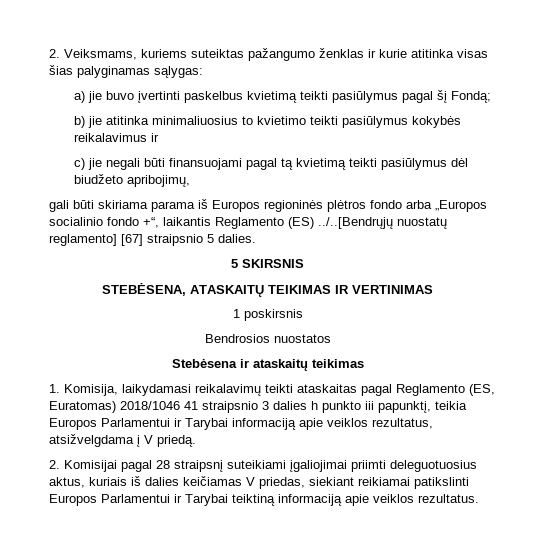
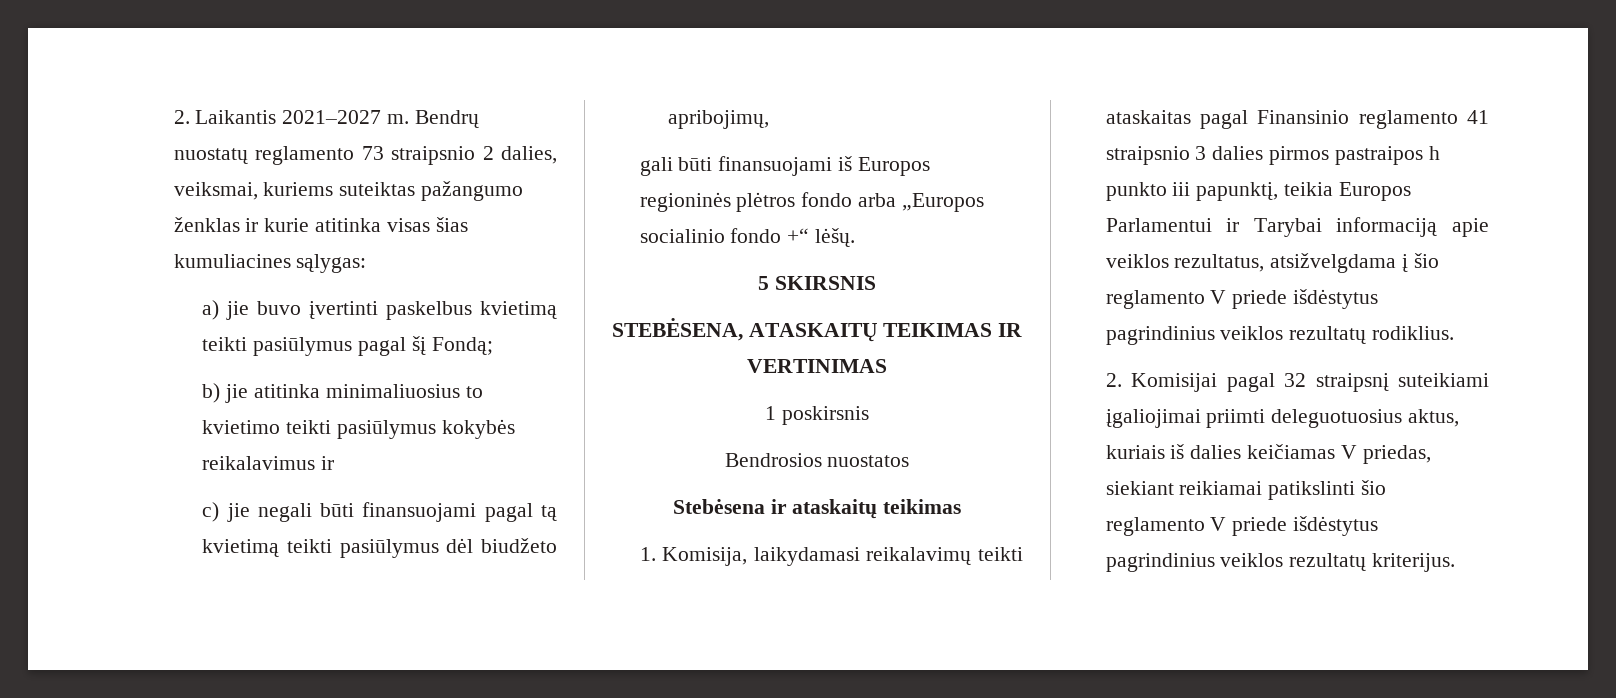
- 2. Veiksmams, kuriems suteiktas pažangumo ženklas ir kurie atitinka visas šias palyginamas sąlygas:
+ 2. Laikantis 2021–2027 m. Bendrų nuostatų reglamento 73 straipsnio 2 dalies, veiksmai, kuriems suteiktas pažangumo ženklas ir kurie atitinka visas šias kumuliacines sąlygas:
- gali būti skiriama parama iš Europos regioninės plėtros fondo arba „Europos socialinio fondo +“, laikantis Reglamento (ES) ../..[Bendrųjų nuostatų reglamento] [67] straipsnio 5 dalies.
+ gali būti finansuojami iš Europos regioninės plėtros fondo arba „Europos socialinio fondo +“ lėšų.
- 1. Komisija, laikydamasi reikalavimų teikti ataskaitas pagal Reglamento (ES, Euratomas) 2018/1046 41 straipsnio 3 dalies h punkto iii papunktį, teikia Europos Parlamentui ir Tarybai informaciją apie veiklos rezultatus, atsižvelgdama į V priedą.
+ 1. Komisija, laikydamasi reikalavimų teikti ataskaitas pagal Finansinio reglamento 41 straipsnio 3 dalies pirmos pastraipos h punkto iii papunktį, teikia Europos Parlamentui ir Tarybai informaciją apie veiklos rezultatus, atsižvelgdama į šio reglamento V priede išdėstytus pagrindinius veiklos rezultatų rodiklius.
- 2. Komisijai pagal 28 straipsnį suteikiami įgaliojimai priimti deleguotuosius aktus, kuriais iš dalies keičiamas V priedas, siekiant reikiamai patikslinti Europos Parlamentui ir Tarybai teiktiną informaciją apie veiklos rezultatus.
+ 2. Komisijai pagal 32 straipsnį suteikiami įgaliojimai priimti deleguotuosius aktus, kuriais iš dalies keičiamas V priedas, siekiant reikiamai patikslinti šio reglamento V priede išdėstytus pagrindinius veiklos rezultatų kriterijus.

